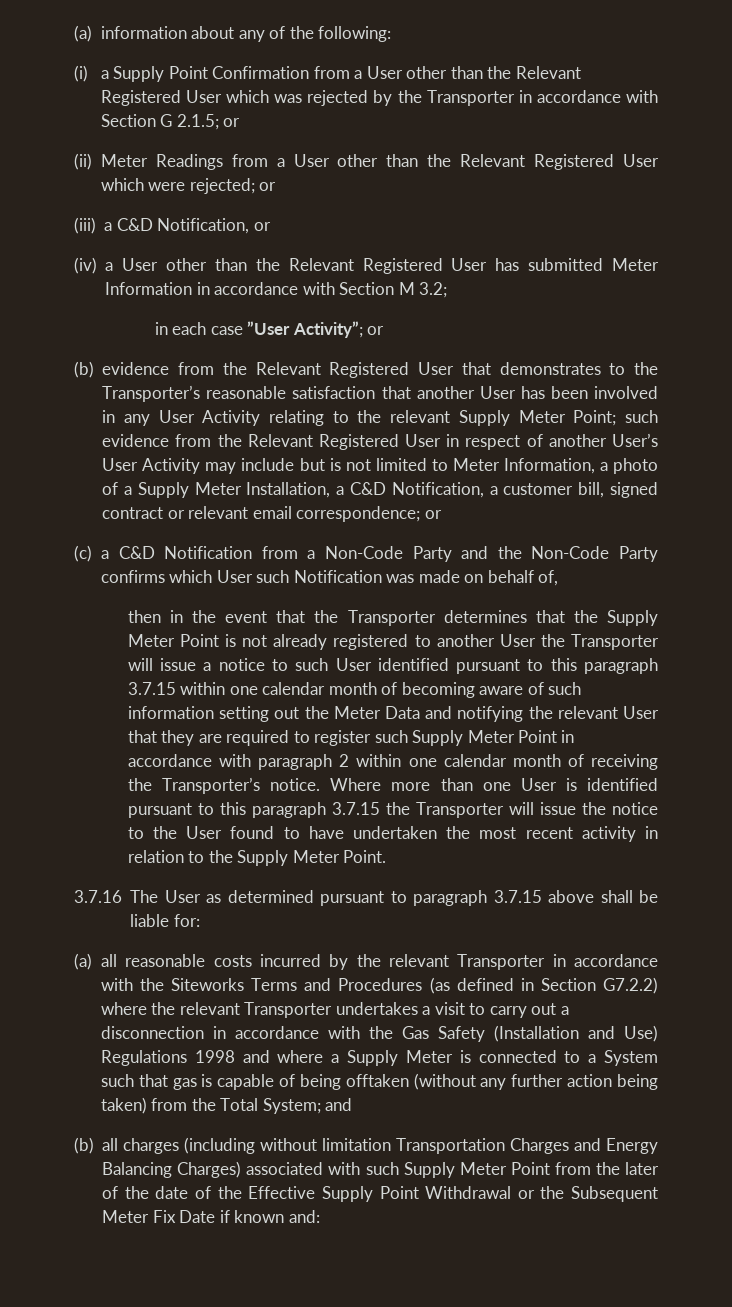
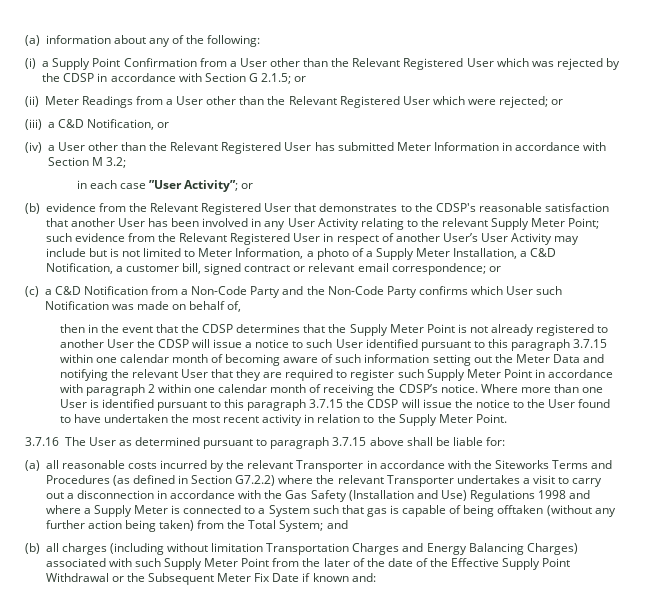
- (i) a Supply Point Confirmation from a User other than the Relevant Registered User which was rejected by the Transporter in accordance with Section G 2.1.5; or
+ (i) a Supply Point Confirmation from a User other than the Relevant Registered User which was rejected by the CDSP in accordance with Section G 2.1.5; or
- (b) evidence from the Relevant Registered User that demonstrates to the Transporter’s reasonable satisfaction that another User has been involved in any User Activity relating to the relevant Supply Meter Point;
+ (b) evidence from the Relevant Registered User that demonstrates to the CDSP's reasonable satisfaction that another User has been involved in any User Activity relating to the relevant Supply Meter Point;
- then in the event that the Transporter determines that the Supply Meter Point is not already registered to another User the Transporter will issue a notice to such User identified pursuant to this paragraph 3.7.15 within one calendar month of becoming aware of such information setting out the Meter Data and notifying the relevant User that they are required to register such Supply Meter Point in accordance with paragraph 2 within one calendar month of receiving the Transporter’s notice.
+ then in the event that the CDSP determines that the Supply Meter Point is not already registered to another User the CDSP will issue a notice to such User identified pursuant to this paragraph 3.7.15 within one calendar month of becoming aware of such information setting out the Meter Data and notifying the relevant User that they are required to register such Supply Meter Point in accordance with paragraph 2 within one calendar month of receiving the CDSP’s notice.
- Where more than one User is identified pursuant to this paragraph 3.7.15 the Transporter will issue the notice to the User found to have undertaken the most recent activity in relation to the Supply Meter Point.
+ Where more than one User is identified pursuant to this paragraph 3.7.15 the CDSP will issue the notice to the User found to have undertaken the most recent activity in relation to the Supply Meter Point.

